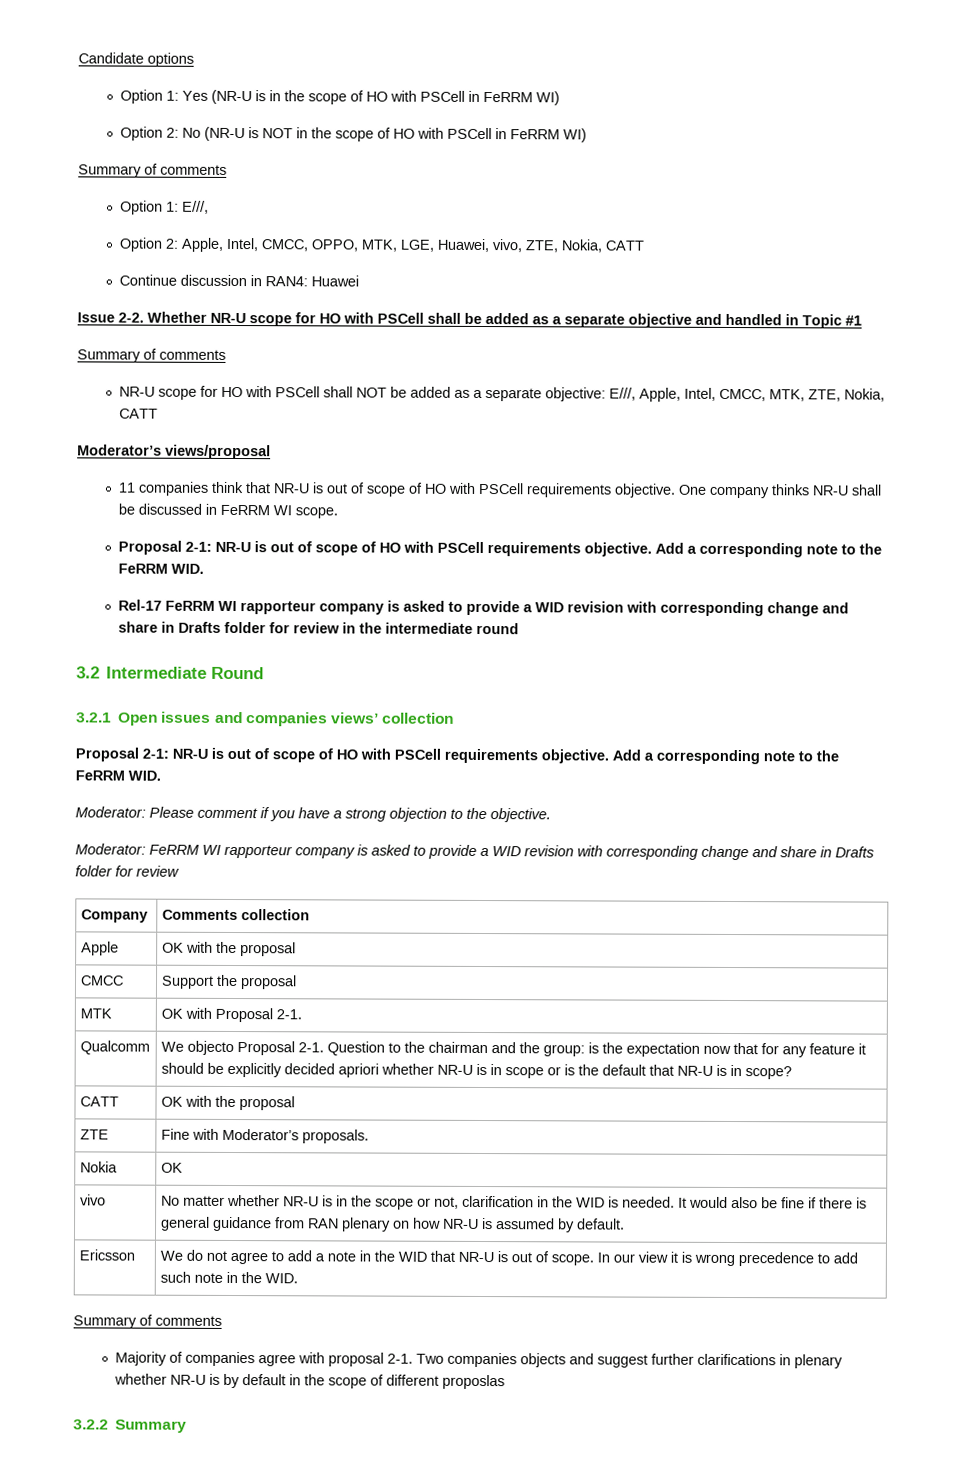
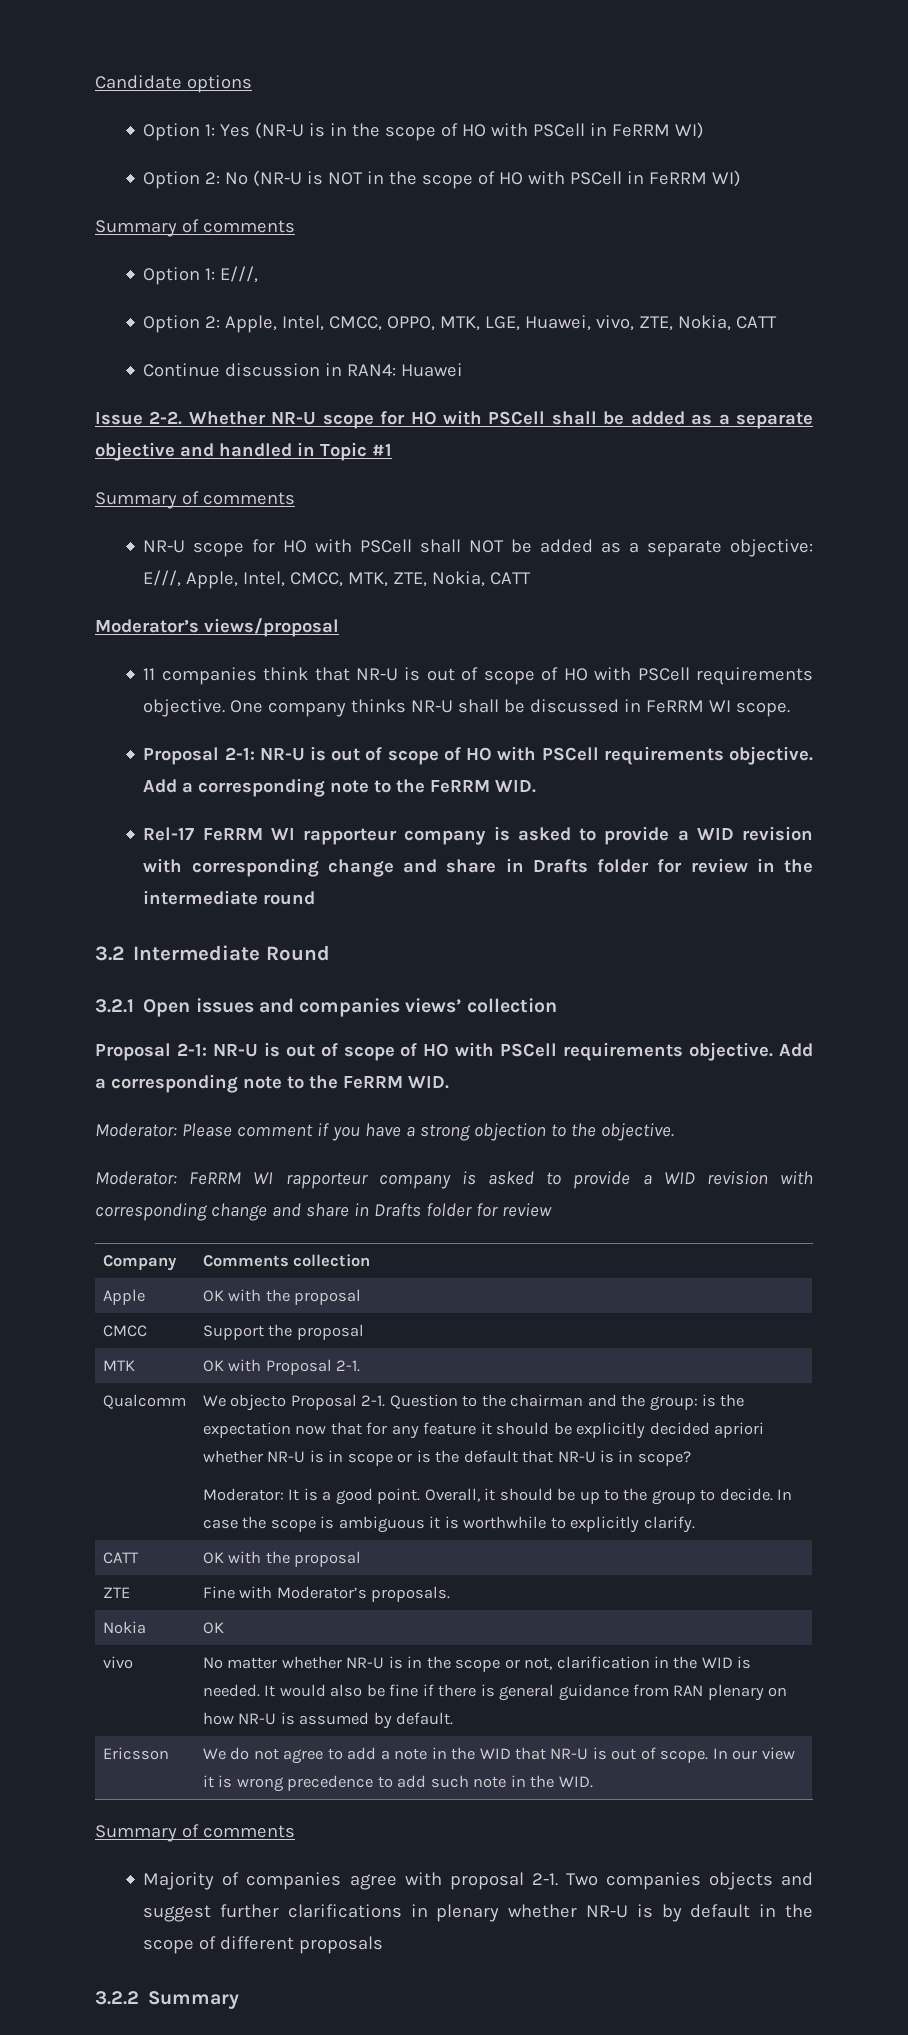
+ Moderator: It is a good point. Overall, it should be up to the group to decide. In case the scope is ambiguous it is worthwhile to explicitly clarify.
- Two companies objects and suggest further clarifications in plenary whether NR-U is by default in the scope of different proposlas
+ Two companies objects and suggest further clarifications in plenary whether NR-U is by default in the scope of different proposals

